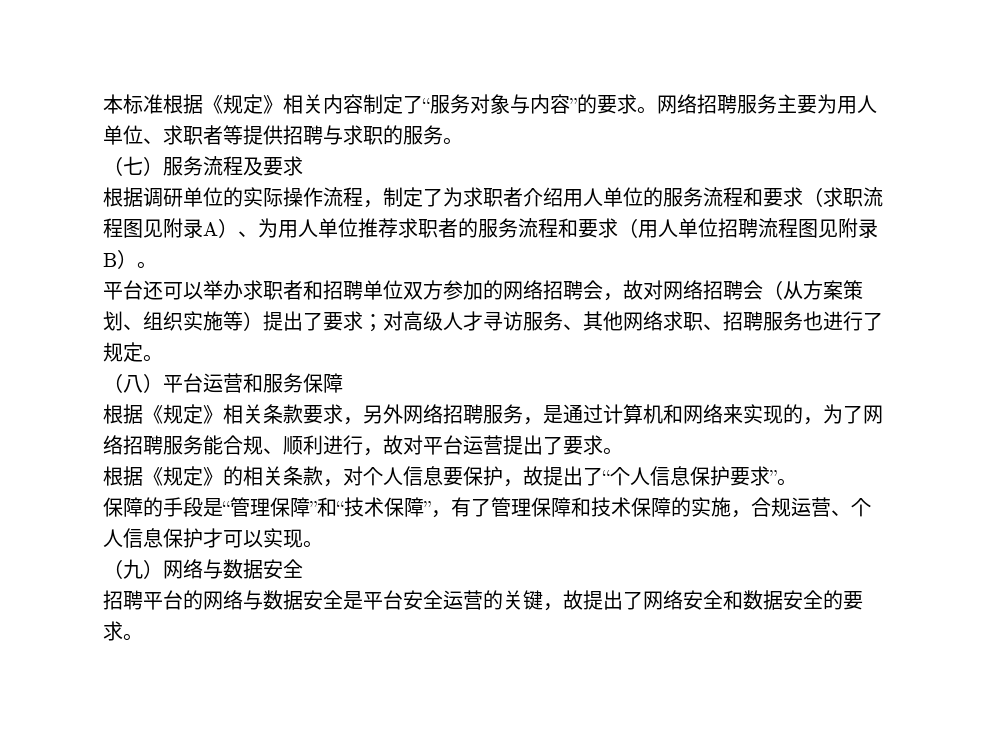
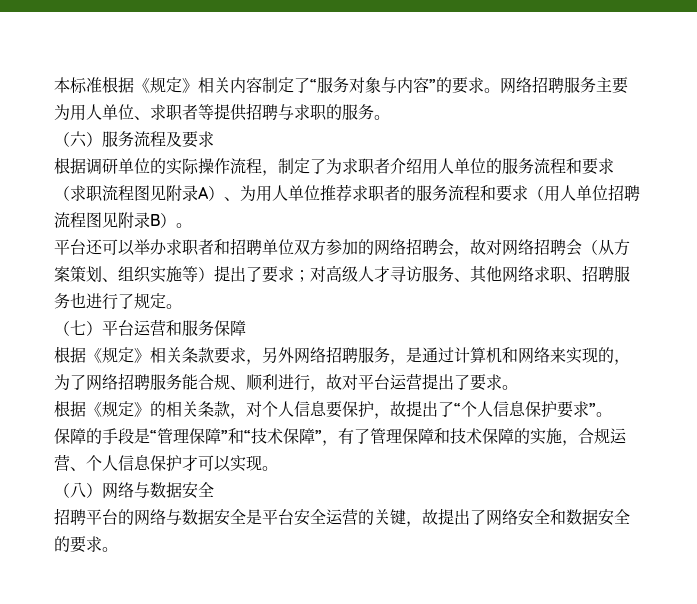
- （七）服务流程及要求
+ （六）服务流程及要求
- （八）平台运营和服务保障
+ （七）平台运营和服务保障
- （九）网络与数据安全
+ （八）网络与数据安全

